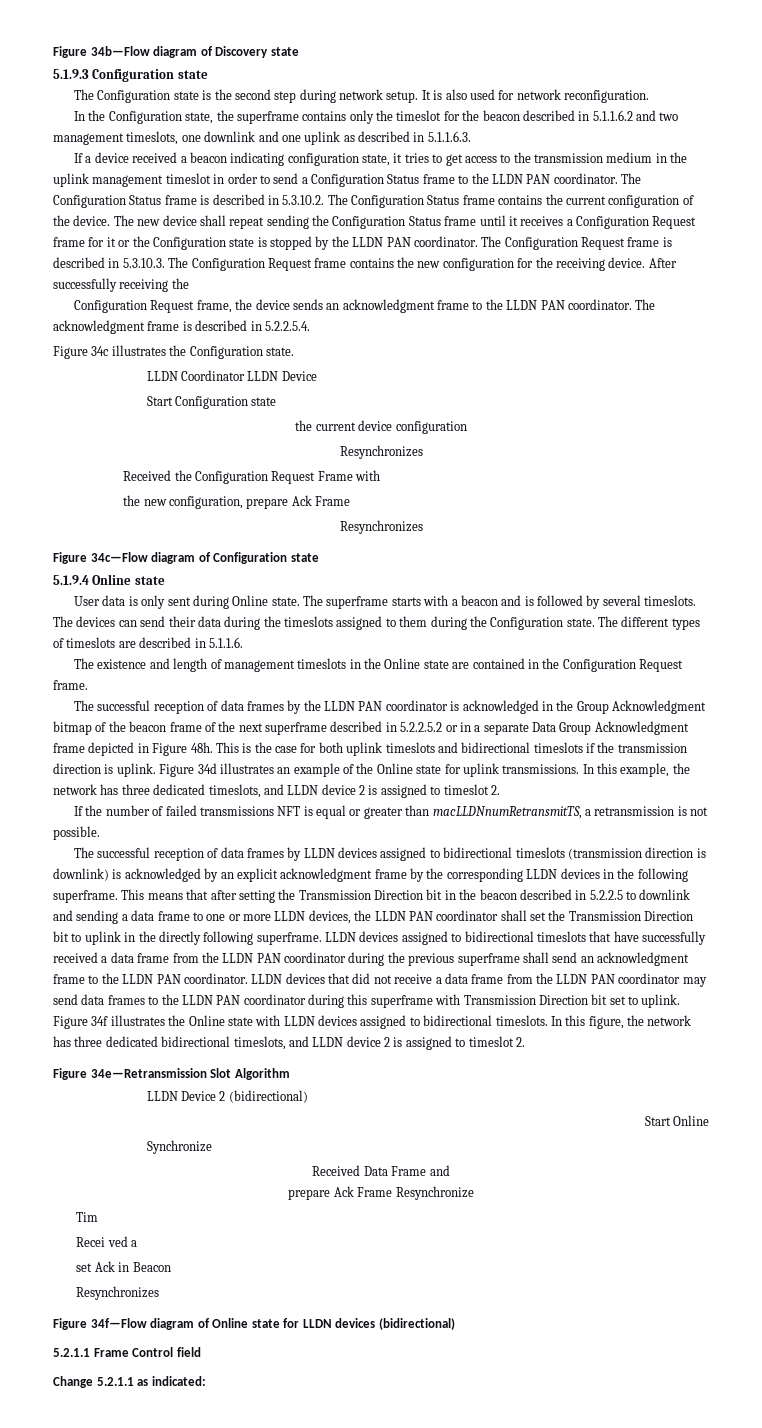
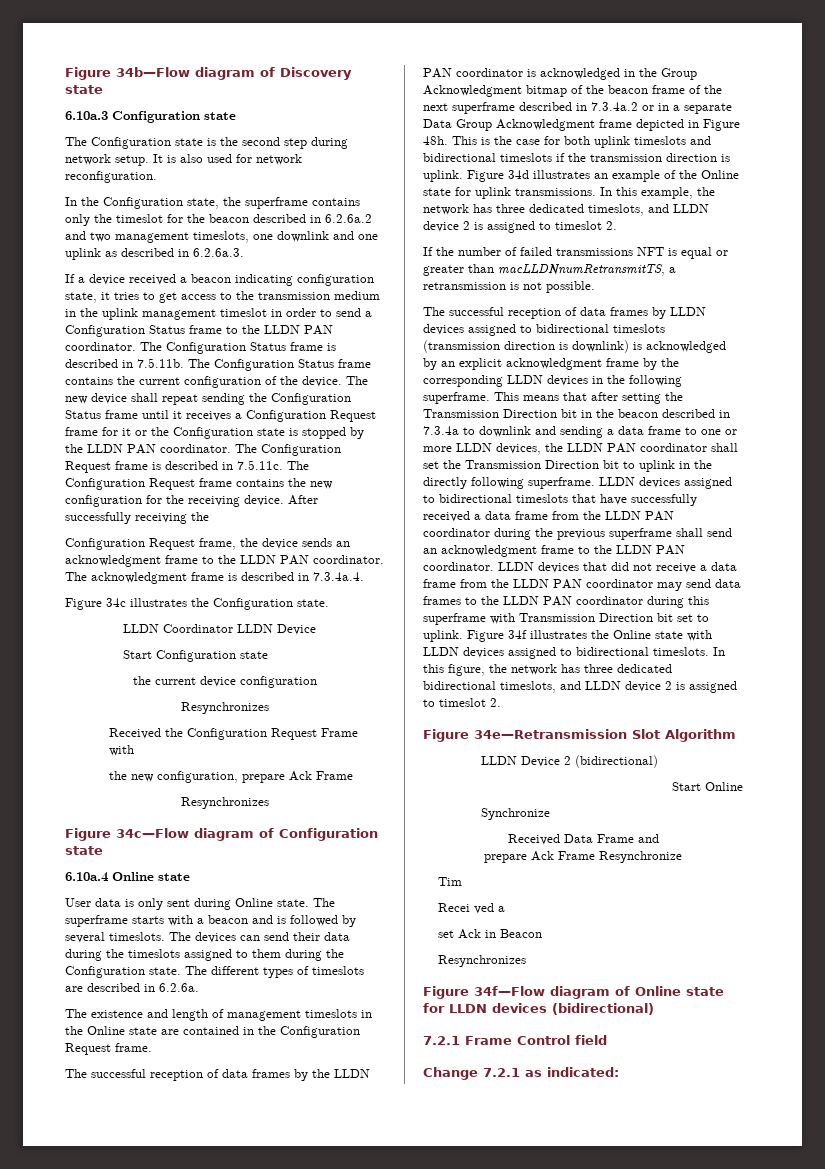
- 5.1.9.3 Configuration state
+ 6.10a.3 Configuration state
- In the Configuration state, the superframe contains only the timeslot for the beacon described in 5.1.1.6.2 and two management timeslots, one downlink and one uplink as described in 5.1.1.6.3.
+ In the Configuration state, the superframe contains only the timeslot for the beacon described in 6.2.6a.2 and two management timeslots, one downlink and one uplink as described in 6.2.6a.3.
- The Configuration Status frame is described in 5.3.10.2. The Configuration Status frame contains the current configuration of the device.
+ The Configuration Status frame is described in 7.5.11b. The Configuration Status frame contains the current configuration of the device.
- The Configuration Request frame is described in 5.3.10.3. The Configuration Request frame contains the new configuration for the receiving device.
+ The Configuration Request frame is described in 7.5.11c. The Configuration Request frame contains the new configuration for the receiving device.
- The acknowledgment frame is described in 5.2.2.5.4.
+ The acknowledgment frame is described in 7.3.4a.4.
- 5.1.9.4 Online state
+ 6.10a.4 Online state
- The different types of timeslots are described in 5.1.1.6.
+ The different types of timeslots are described in 6.2.6a.
- The successful reception of data frames by the LLDN PAN coordinator is acknowledged in the Group Acknowledgment bitmap of the beacon frame of the next superframe described in 5.2.2.5.2 or in a separate Data Group Acknowledgment frame depicted in Figure 48h.
+ The successful reception of data frames by the LLDN PAN coordinator is acknowledged in the Group Acknowledgment bitmap of the beacon frame of the next superframe described in 7.3.4a.2 or in a separate Data Group Acknowledgment frame depicted in Figure 48h.
- This means that after setting the Transmission Direction bit in the beacon described in 5.2.2.5 to downlink and sending a data frame to one or more LLDN devices, the LLDN PAN coordinator shall set the Transmission Direction bit to uplink in the directly following superframe.
+ This means that after setting the Transmission Direction bit in the beacon described in 7.3.4a to downlink and sending a data frame to one or more LLDN devices, the LLDN PAN coordinator shall set the Transmission Direction bit to uplink in the directly following superframe.
- 5.2.1.1 Frame Control field
+ 7.2.1 Frame Control field
- Change 5.2.1.1 as indicated:
+ Change 7.2.1 as indicated:

